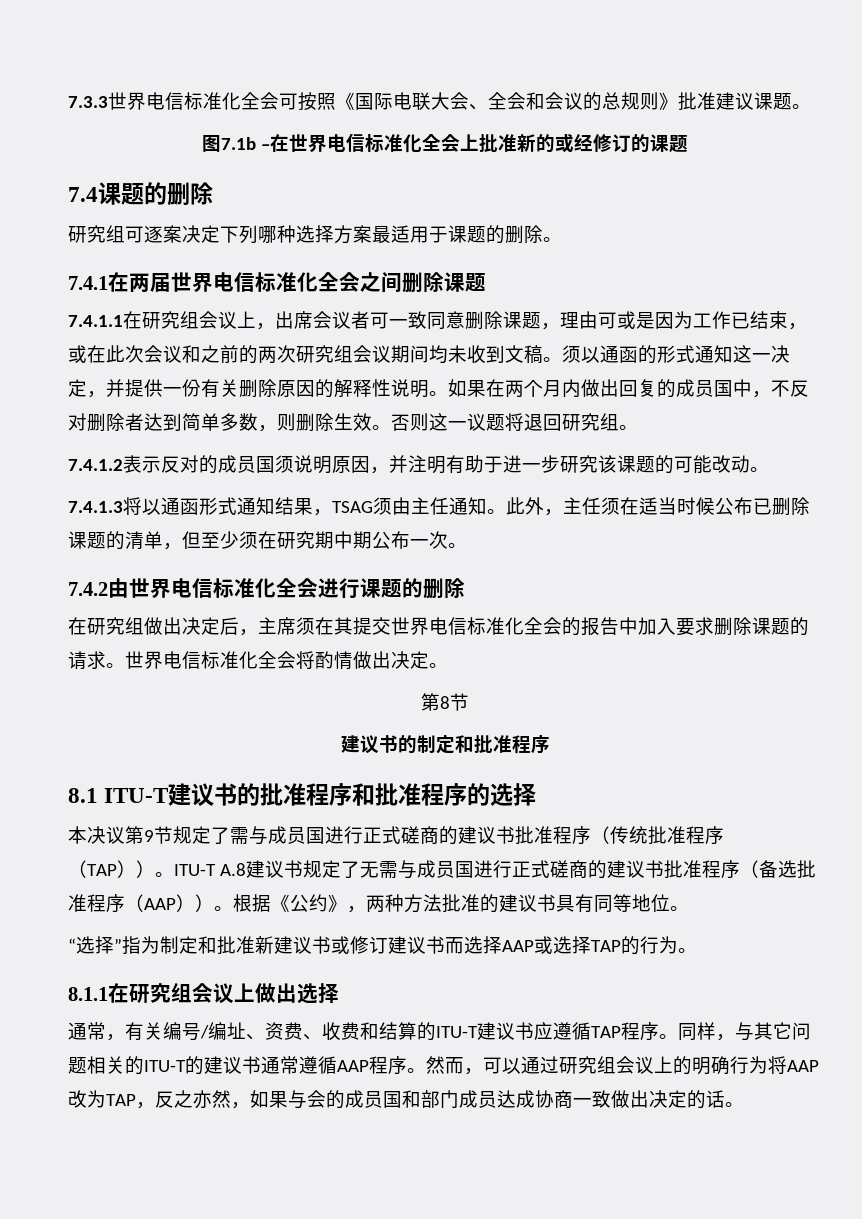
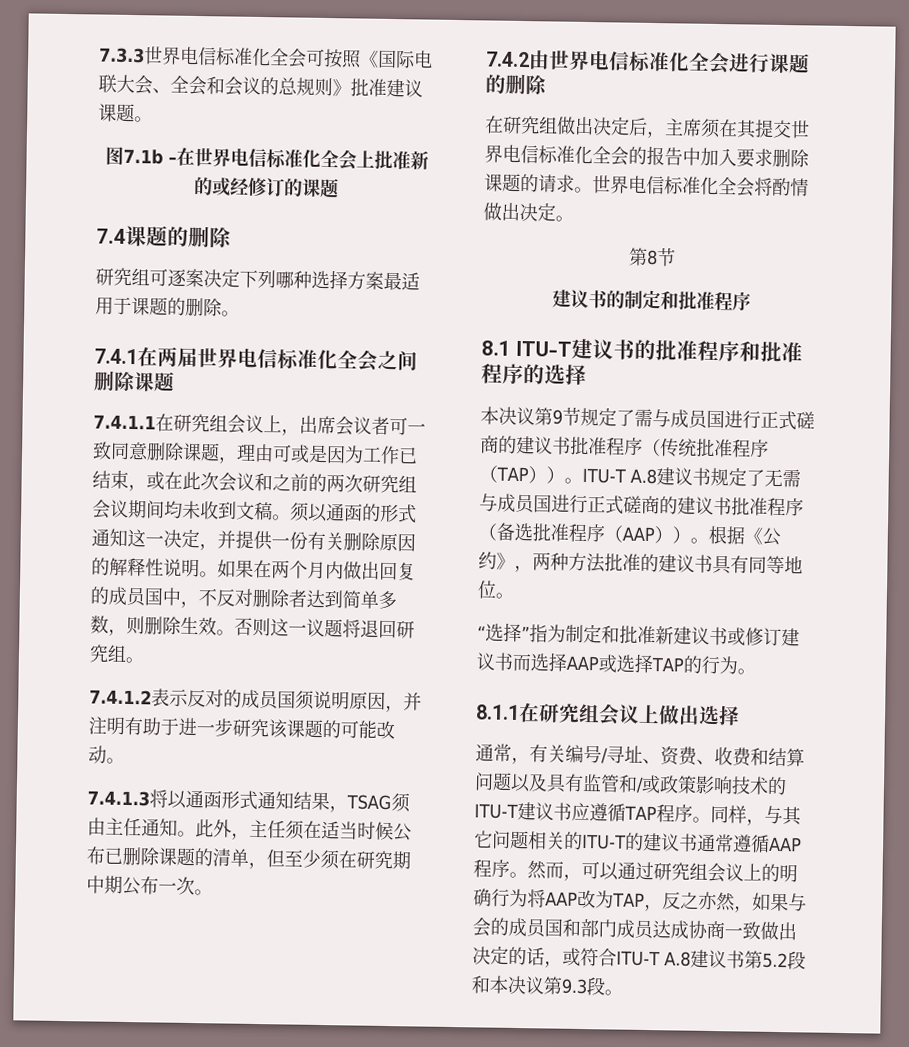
- 通常，有关编号/编址、资费、收费和结算的ITU-T建议书应遵循TAP程序。
+ 通常，有关编号/寻址、资费、收费和结算问题以及具有监管和/或政策影响技术的ITU-T建议书应遵循TAP程序。
- 然而，可以通过研究组会议上的明确行为将AAP改为TAP，反之亦然，如果与会的成员国和部门成员达成协商一致做出决定的话。
+ 然而，可以通过研究组会议上的明确行为将AAP改为TAP，反之亦然，如果与会的成员国和部门成员达成协商一致做出决定的话，或符合ITU-T A.8建议书第5.2段和本决议第9.3段。

